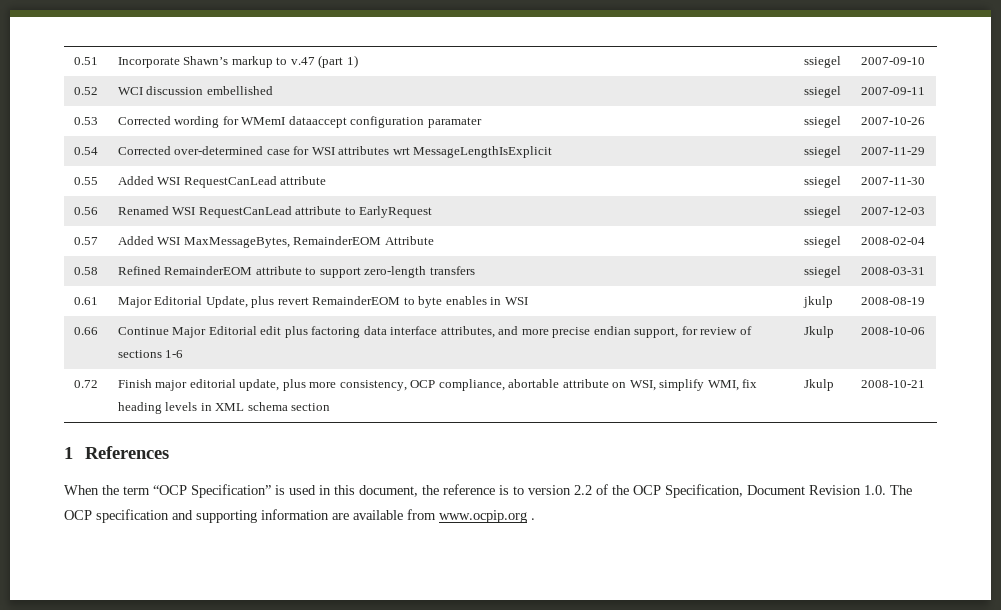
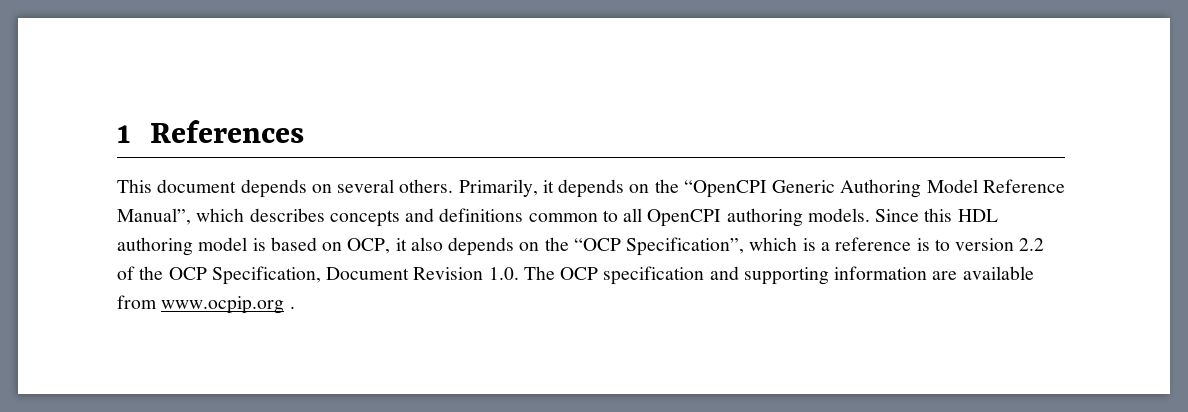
- 0.51 | Incorporate Shawn’s markup to v.47 (part 1) | ssiegel | 2007-09-10
- 0.52 | WCI discussion embellished | ssiegel | 2007-09-11
- 0.53 | Corrected wording for WMemI dataaccept configuration paramater | ssiegel | 2007-10-26
- 0.54 | Corrected over-determined case for WSI attributes wrt MessageLengthIsExplicit | ssiegel | 2007-11-29
- 0.55 | Added WSI RequestCanLead attribute | ssiegel | 2007-11-30
- 0.56 | Renamed WSI RequestCanLead attribute to EarlyRequest | ssiegel | 2007-12-03
- 0.57 | Added WSI MaxMessageBytes, RemainderEOM Attribute | ssiegel | 2008-02-04
- 0.58 | Refined RemainderEOM attribute to support zero-length transfers | ssiegel | 2008-03-31
- 0.61 | Major Editorial Update, plus revert RemainderEOM to byte enables in WSI | jkulp | 2008-08-19
- 0.66 | Continue Major Editorial edit plus factoring data interface attributes, and more precise endian support, for review of sections 1-6 | Jkulp | 2008-10-06
- 0.72 | Finish major editorial update, plus more consistency, OCP compliance, abortable attribute on WSI, simplify WMI, fix heading levels in XML schema section | Jkulp | 2008-10-21
  1 References
- When the term “OCP Specification” is used in this document, the reference is to version 2.2 of the OCP Specification, Document Revision 1.0. The OCP specification and supporting information are available from www.ocpip.org .
+ This document depends on several others. Primarily, it depends on the “OpenCPI Generic Authoring Model Reference Manual”, which describes concepts and definitions common to all OpenCPI authoring models. Since this HDL authoring model is based on OCP, it also depends on the “OCP Specification”, which is a reference is to version 2.2 of the OCP Specification, Document Revision 1.0. The OCP specification and supporting information are available from www.ocpip.org .

